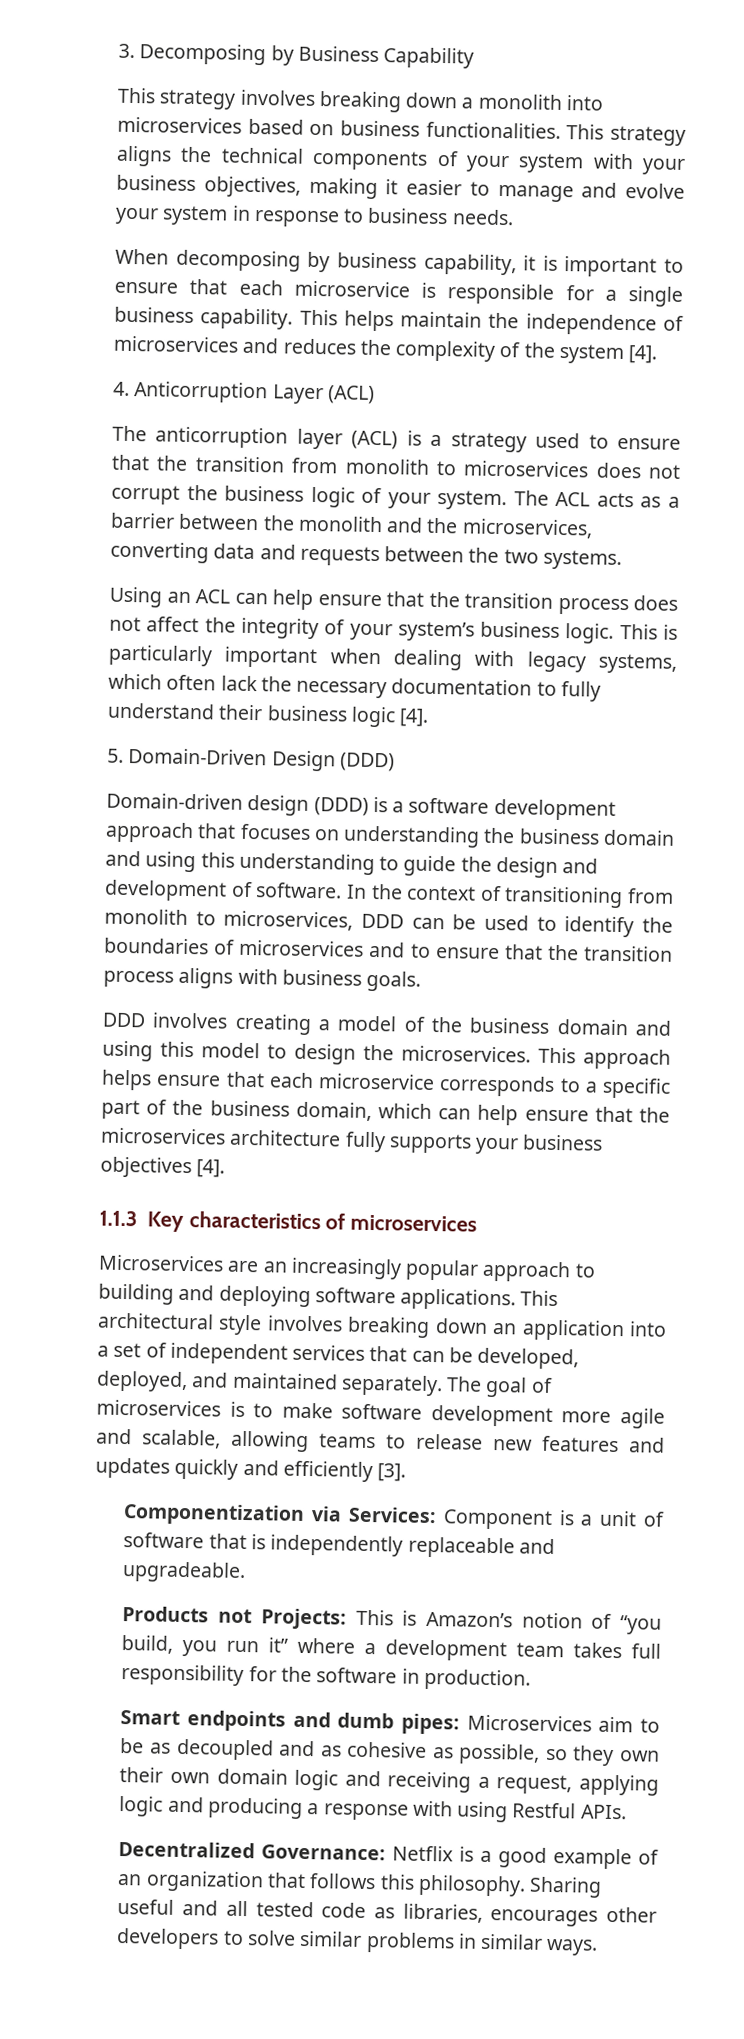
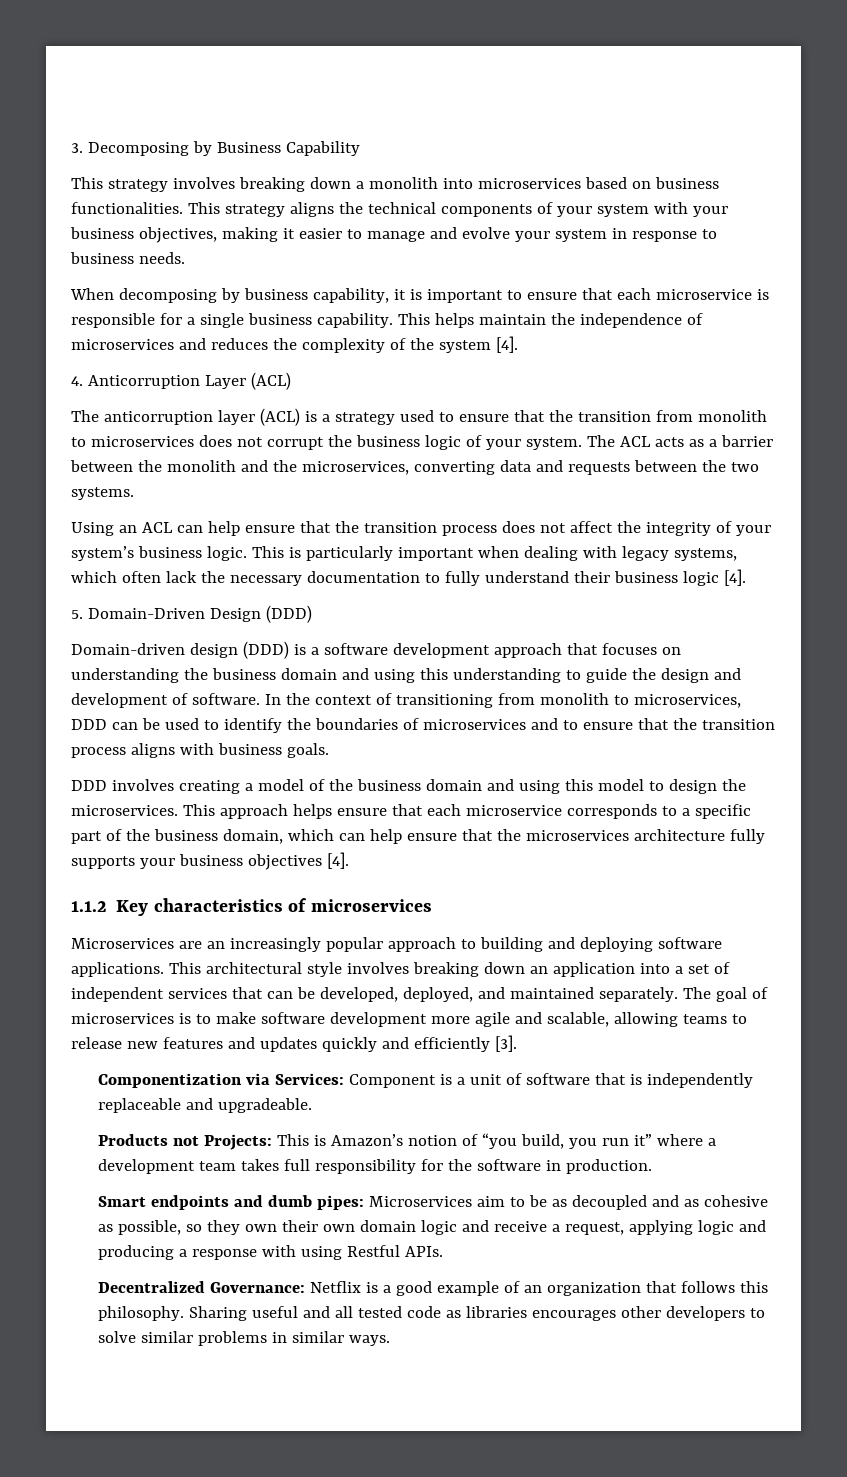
- 1.1.3 Key characteristics of microservices
+ 1.1.2 Key characteristics of microservices
- Smart endpoints and dumb pipes: Microservices aim to be as decoupled and as cohesive as possible, so they own their own domain logic and receiving a request, applying logic and producing a response with using Restful APIs.
+ Smart endpoints and dumb pipes: Microservices aim to be as decoupled and as cohesive as possible, so they own their own domain logic and receive a request, applying logic and producing a response with using Restful APIs.
- Sharing useful and all tested code as libraries, encourages other developers to solve similar problems in similar ways.
+ Sharing useful and all tested code as libraries encourages other developers to solve similar problems in similar ways.

